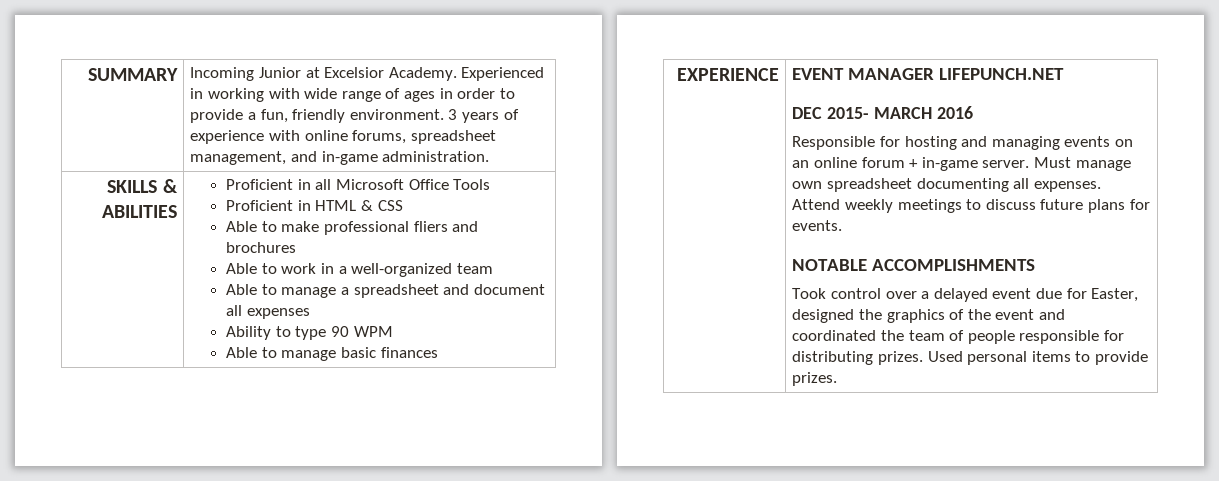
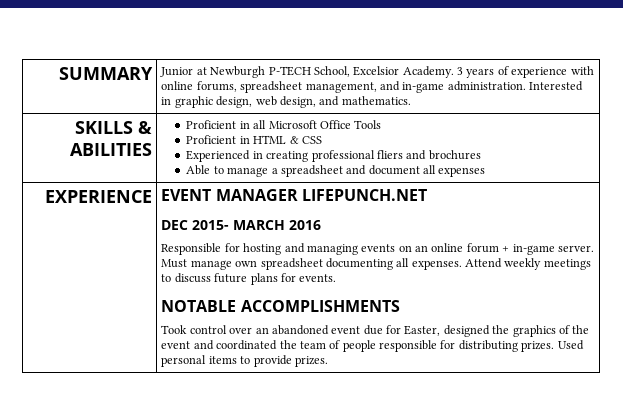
- SUMMARY | Incoming Junior at Excelsior Academy. Experienced in working with wide range of ages in order to provide a fun, friendly environment. 3 years of experience with online forums, spreadsheet management, and in-game administration.
+ SUMMARY | Junior at Newburgh P-TECH School, Excelsior Academy. 3 years of experience with online forums, spreadsheet management, and in-game administration. Interested in graphic design, web design, and mathematics.
- Able to make professional fliers and brochures
+ Experienced in creating professional fliers and brochures
- Able to work in a well-organized team
- Ability to type 90 WPM
- Able to manage basic finances
- Took control over a delayed event due for Easter, designed the graphics of the event and coordinated the team of people responsible for distributing prizes.
+ Took control over an abandoned event due for Easter, designed the graphics of the event and coordinated the team of people responsible for distributing prizes.

